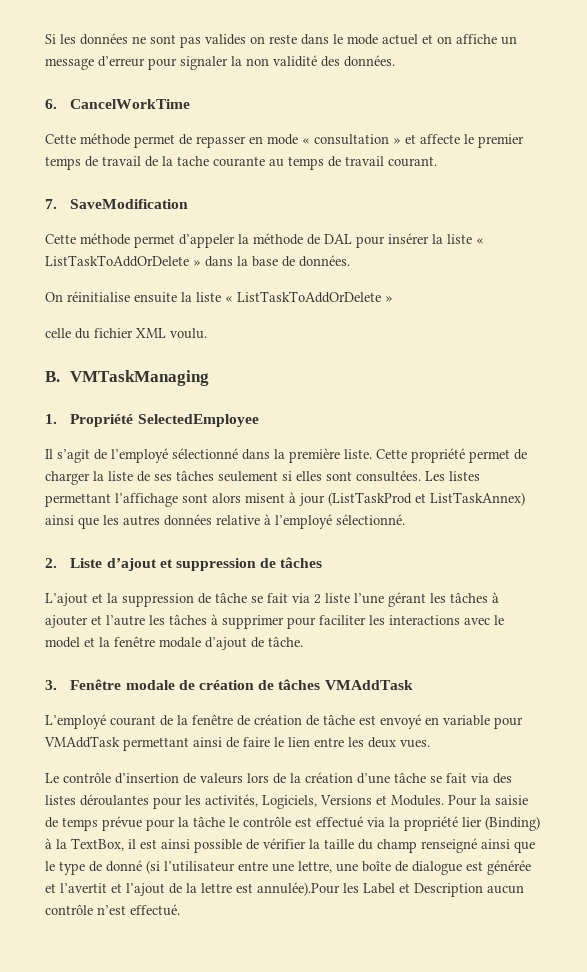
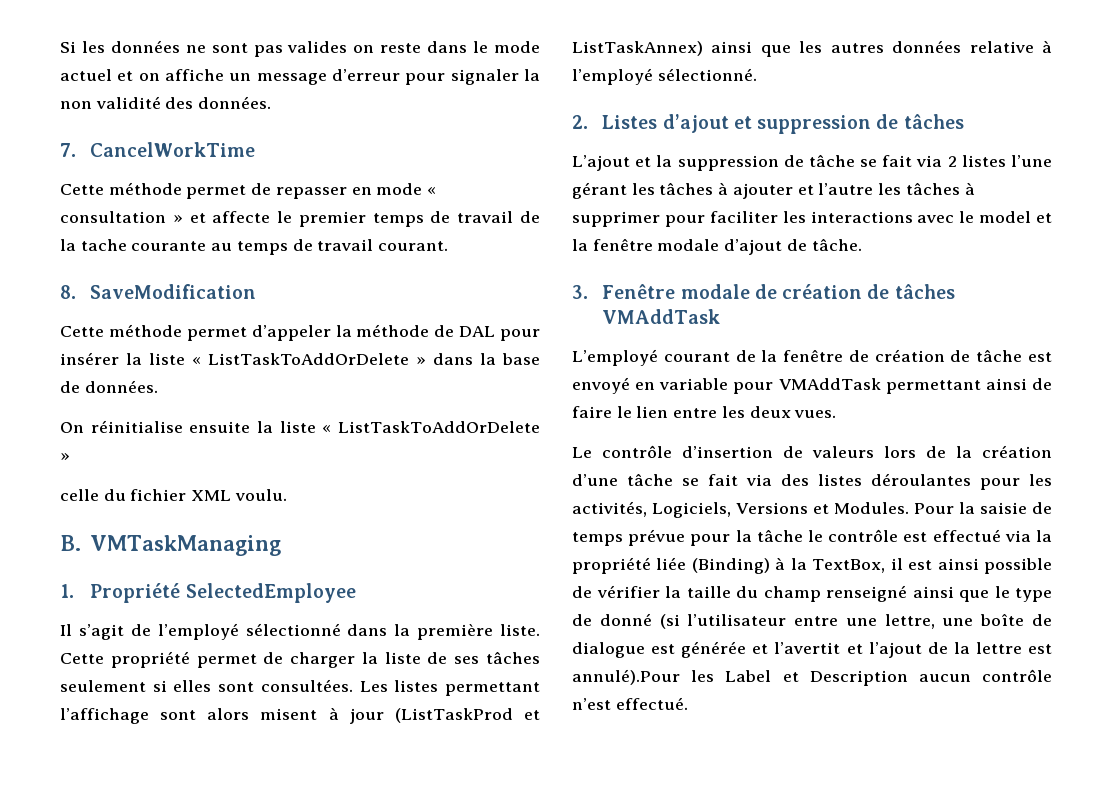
- 6. CancelWorkTime
+ 7. CancelWorkTime
- 7. SaveModification
+ 8. SaveModification
- 2. Liste d’ajout et suppression de tâches
+ 2. Listes d’ajout et suppression de tâches
- L’ajout et la suppression de tâche se fait via 2 liste l’une gérant les tâches à ajouter et l’autre les tâches à supprimer pour faciliter les interactions avec le model et la fenêtre modale d’ajout de tâche.
+ L’ajout et la suppression de tâche se fait via 2 listes l’une gérant les tâches à ajouter et l’autre les tâches à supprimer pour faciliter les interactions avec le model et la fenêtre modale d’ajout de tâche.
- Pour la saisie de temps prévue pour la tâche le contrôle est effectué via la propriété lier (Binding) à la TextBox, il est ainsi possible de vérifier la taille du champ renseigné ainsi que le type de donné (si l’utilisateur entre une lettre, une boîte de dialogue est générée et l’avertit et l’ajout de la lettre est annulée).Pour les Label et Description aucun contrôle n’est effectué.
+ Pour la saisie de temps prévue pour la tâche le contrôle est effectué via la propriété liée (Binding) à la TextBox, il est ainsi possible de vérifier la taille du champ renseigné ainsi que le type de donné (si l’utilisateur entre une lettre, une boîte de dialogue est générée et l’avertit et l’ajout de la lettre est annulé).Pour les Label et Description aucun contrôle n’est effectué.

